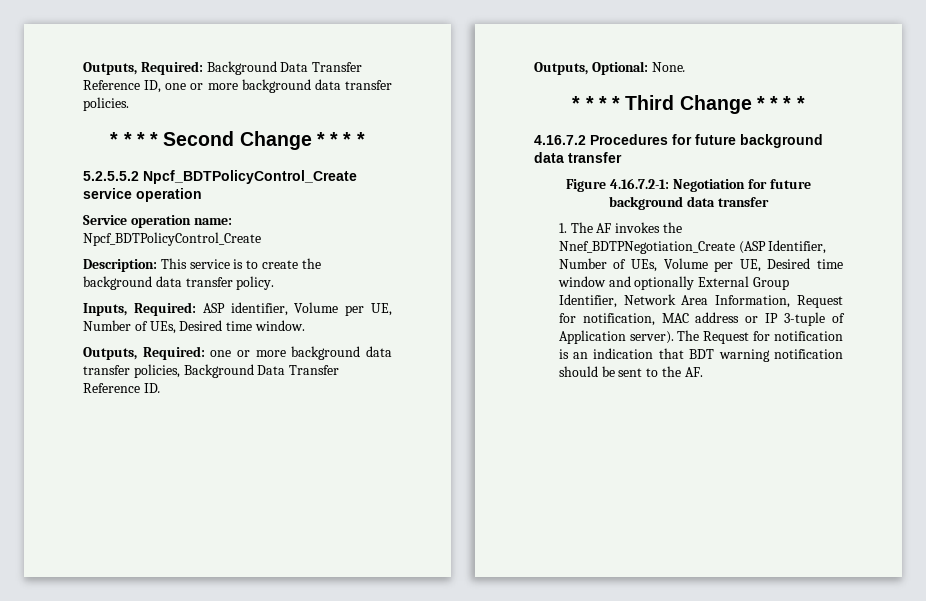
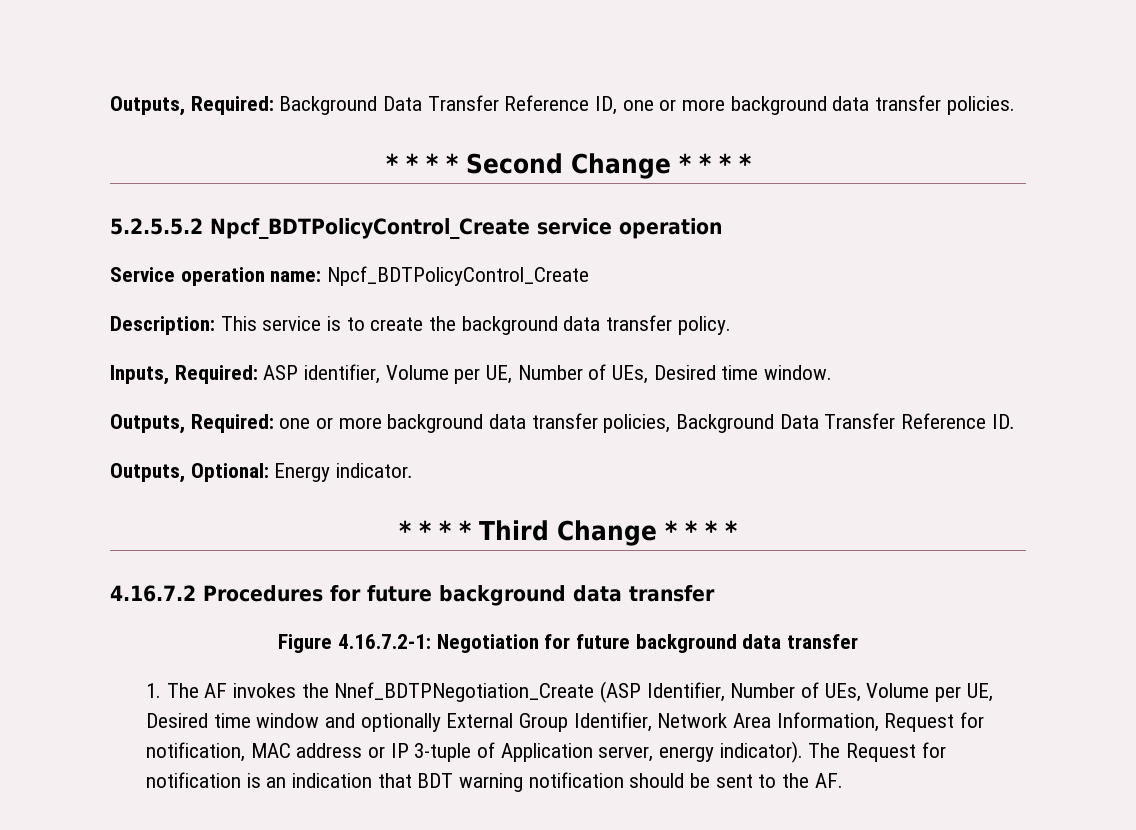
- Outputs, Optional: None.
+ Outputs, Optional: Energy indicator.
- 1. The AF invokes the Nnef_BDTPNegotiation_Create (ASP Identifier, Number of UEs, Volume per UE, Desired time window and optionally External Group Identifier, Network Area Information, Request for notification, MAC address or IP 3-tuple of Application server).
+ 1. The AF invokes the Nnef_BDTPNegotiation_Create (ASP Identifier, Number of UEs, Volume per UE, Desired time window and optionally External Group Identifier, Network Area Information, Request for notification, MAC address or IP 3-tuple of Application server, energy indicator).

